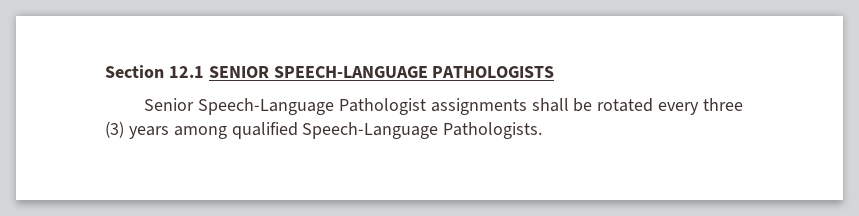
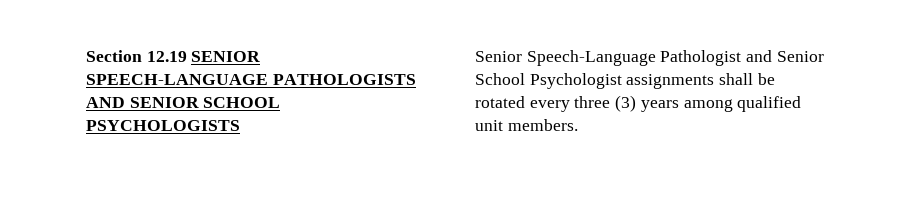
- Section 12.1 SENIOR SPEECH-LANGUAGE PATHOLOGISTS
+ Section 12.19 SENIOR SPEECH-LANGUAGE PATHOLOGISTS AND SENIOR SCHOOL PSYCHOLOGISTS
- Senior Speech-Language Pathologist assignments shall be rotated every three (3) years among qualified Speech-Language Pathologists.
+ Senior Speech-Language Pathologist and Senior School Psychologist assignments shall be rotated every three (3) years among qualified unit members.

